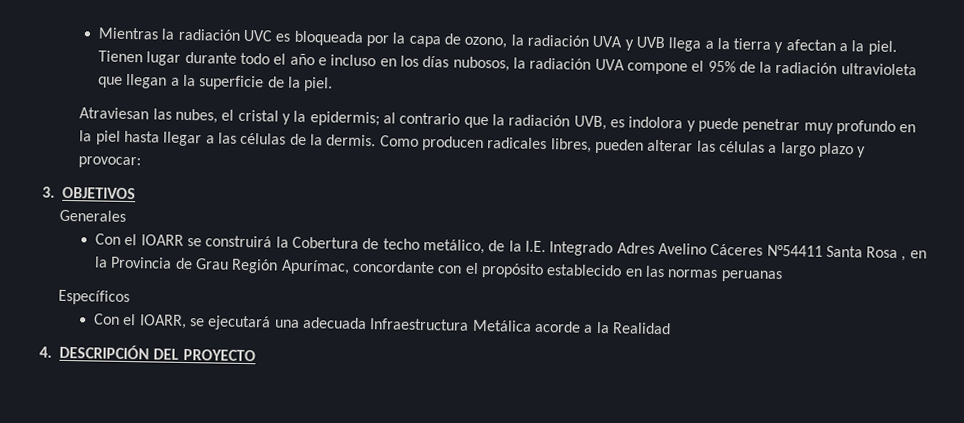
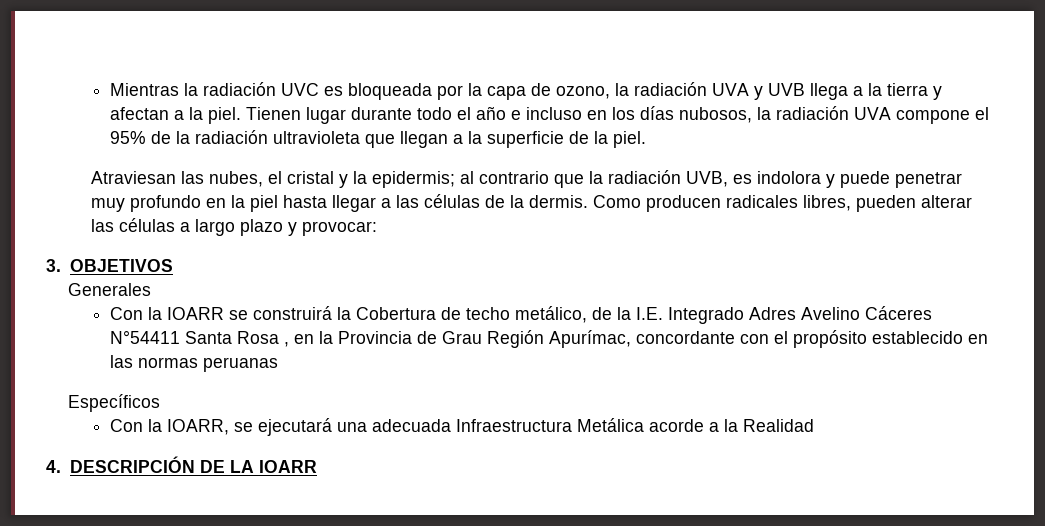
- Con el IOARR se construirá la Cobertura de techo metálico, de la I.E. Integrado Adres Avelino Cáceres N°54411 Santa Rosa , en la Provincia de Grau Región Apurímac, concordante con el propósito establecido en las normas peruanas
+ Con la IOARR se construirá la Cobertura de techo metálico, de la I.E. Integrado Adres Avelino Cáceres N°54411 Santa Rosa , en la Provincia de Grau Región Apurímac, concordante con el propósito establecido en las normas peruanas
- Con el IOARR, se ejecutará una adecuada Infraestructura Metálica acorde a la Realidad
+ Con la IOARR, se ejecutará una adecuada Infraestructura Metálica acorde a la Realidad
- 4. DESCRIPCIÓN DEL PROYECTO
+ 4. DESCRIPCIÓN DE LA IOARR

